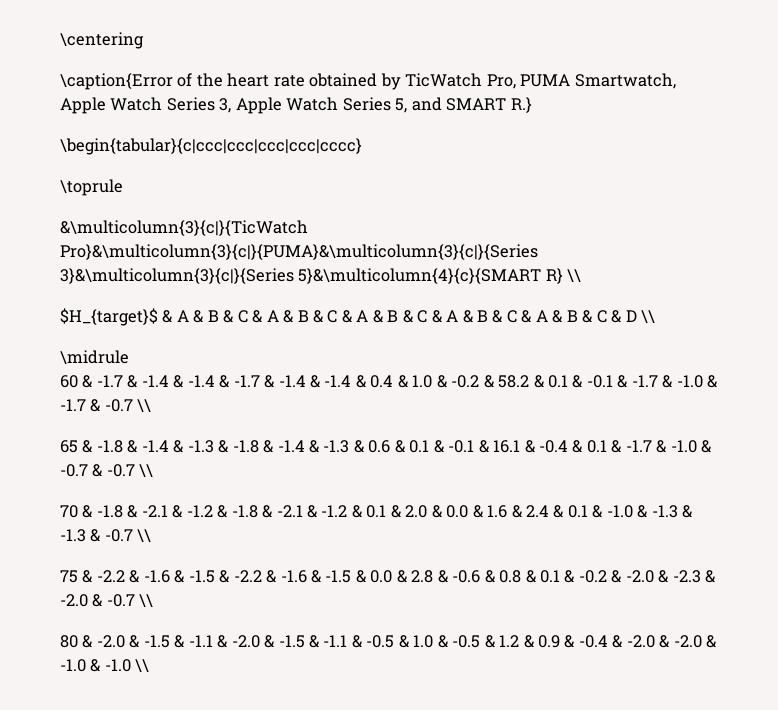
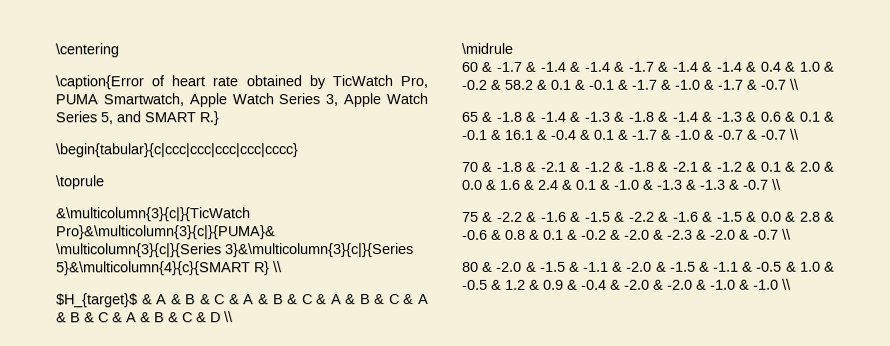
- \caption{Error of the heart rate obtained by TicWatch Pro, PUMA Smartwatch, Apple Watch Series 3, Apple Watch Series 5, and SMART R.}
+ \caption{Error of heart rate obtained by TicWatch Pro, PUMA Smartwatch, Apple Watch Series 3, Apple Watch Series 5, and SMART R.}

